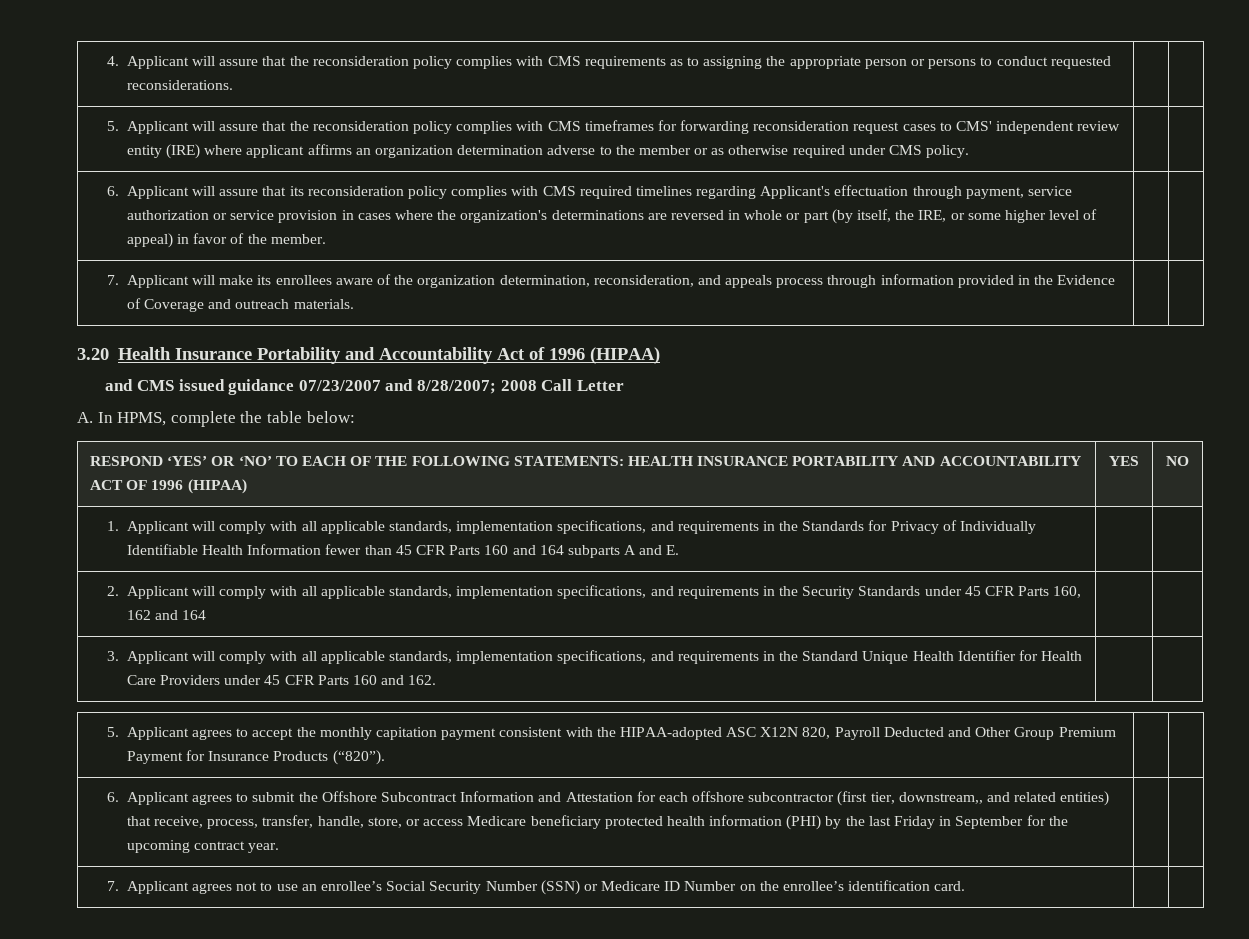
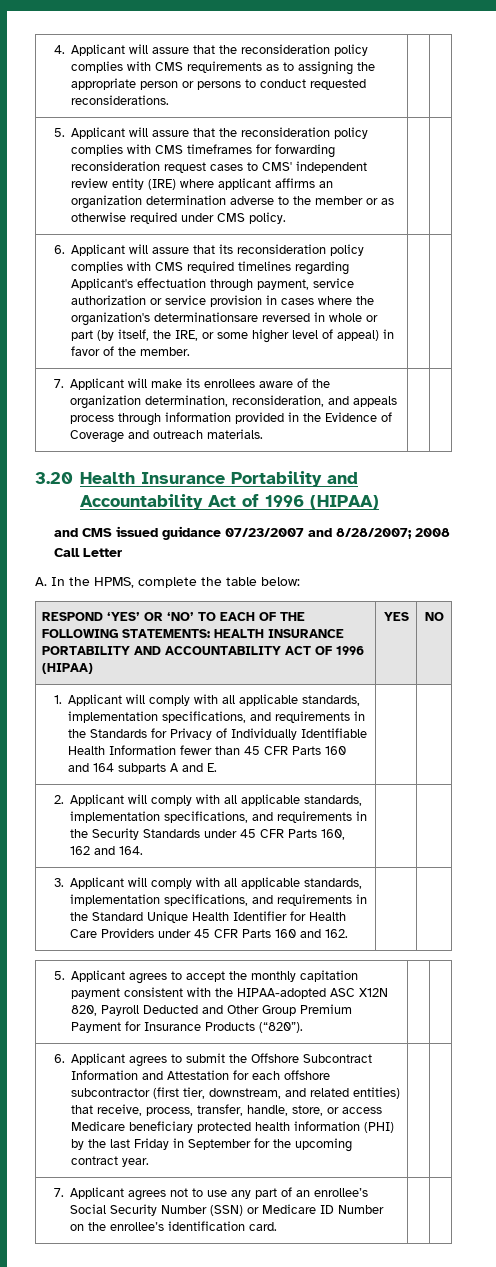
- 6. Applicant will assure that its reconsideration policy complies with CMS required timelines regarding Applicant's effectuation through payment, service authorization or service provision in cases where the organization's determinations are reversed in whole or part (by itself, the IRE, or some higher level of appeal) in favor of the member.
+ 6. Applicant will assure that its reconsideration policy complies with CMS required timelines regarding Applicant's effectuation through payment, service authorization or service provision in cases where the organization's determinationsare reversed in whole or part (by itself, the IRE, or some higher level of appeal) in favor of the member.
- A. In HPMS, complete the table below:
+ A. In the HPMS, complete the table below:
- 2. Applicant will comply with all applicable standards, implementation specifications, and requirements in the Security Standards under 45 CFR Parts 160, 162 and 164 | |
+ 2. Applicant will comply with all applicable standards, implementation specifications, and requirements in the Security Standards under 45 CFR Parts 160, 162 and 164. | |
- 6. Applicant agrees to submit the Offshore Subcontract Information and Attestation for each offshore subcontractor (first tier, downstream,, and related entities) that receive, process, transfer, handle, store, or access Medicare beneficiary protected health information (PHI) by the last Friday in September for the upcoming contract year.
+ 6. Applicant agrees to submit the Offshore Subcontract Information and Attestation for each offshore subcontractor (first tier, downstream, and related entities) that receive, process, transfer, handle, store, or access Medicare beneficiary protected health information (PHI) by the last Friday in September for the upcoming contract year.
- 7. Applicant agrees not to use an enrollee’s Social Security Number (SSN) or Medicare ID Number on the enrollee’s identification card. | |
+ 7. Applicant agrees not to use any part of an enrollee’s Social Security Number (SSN) or Medicare ID Number on the enrollee’s identification card. | |

